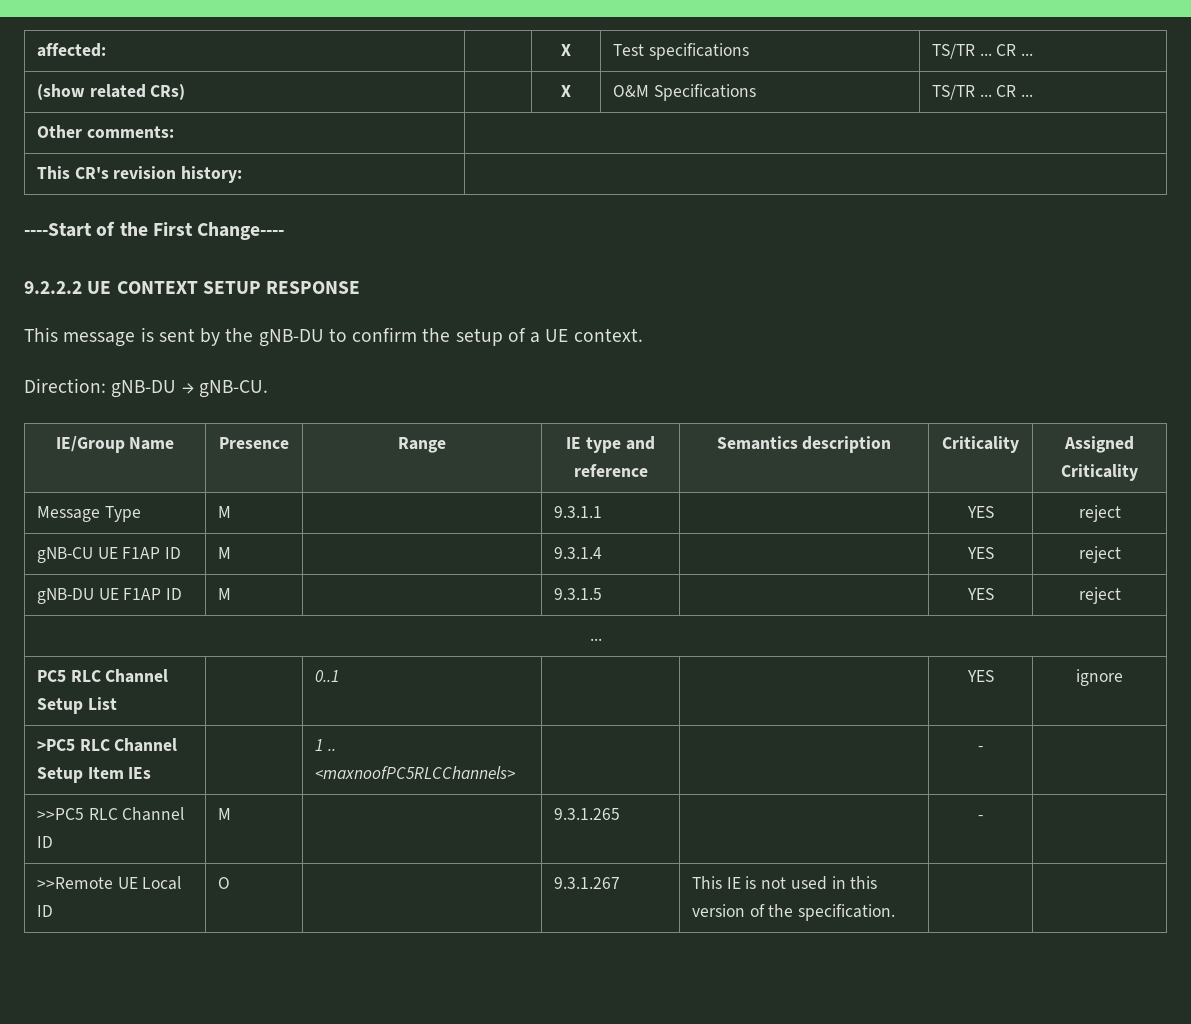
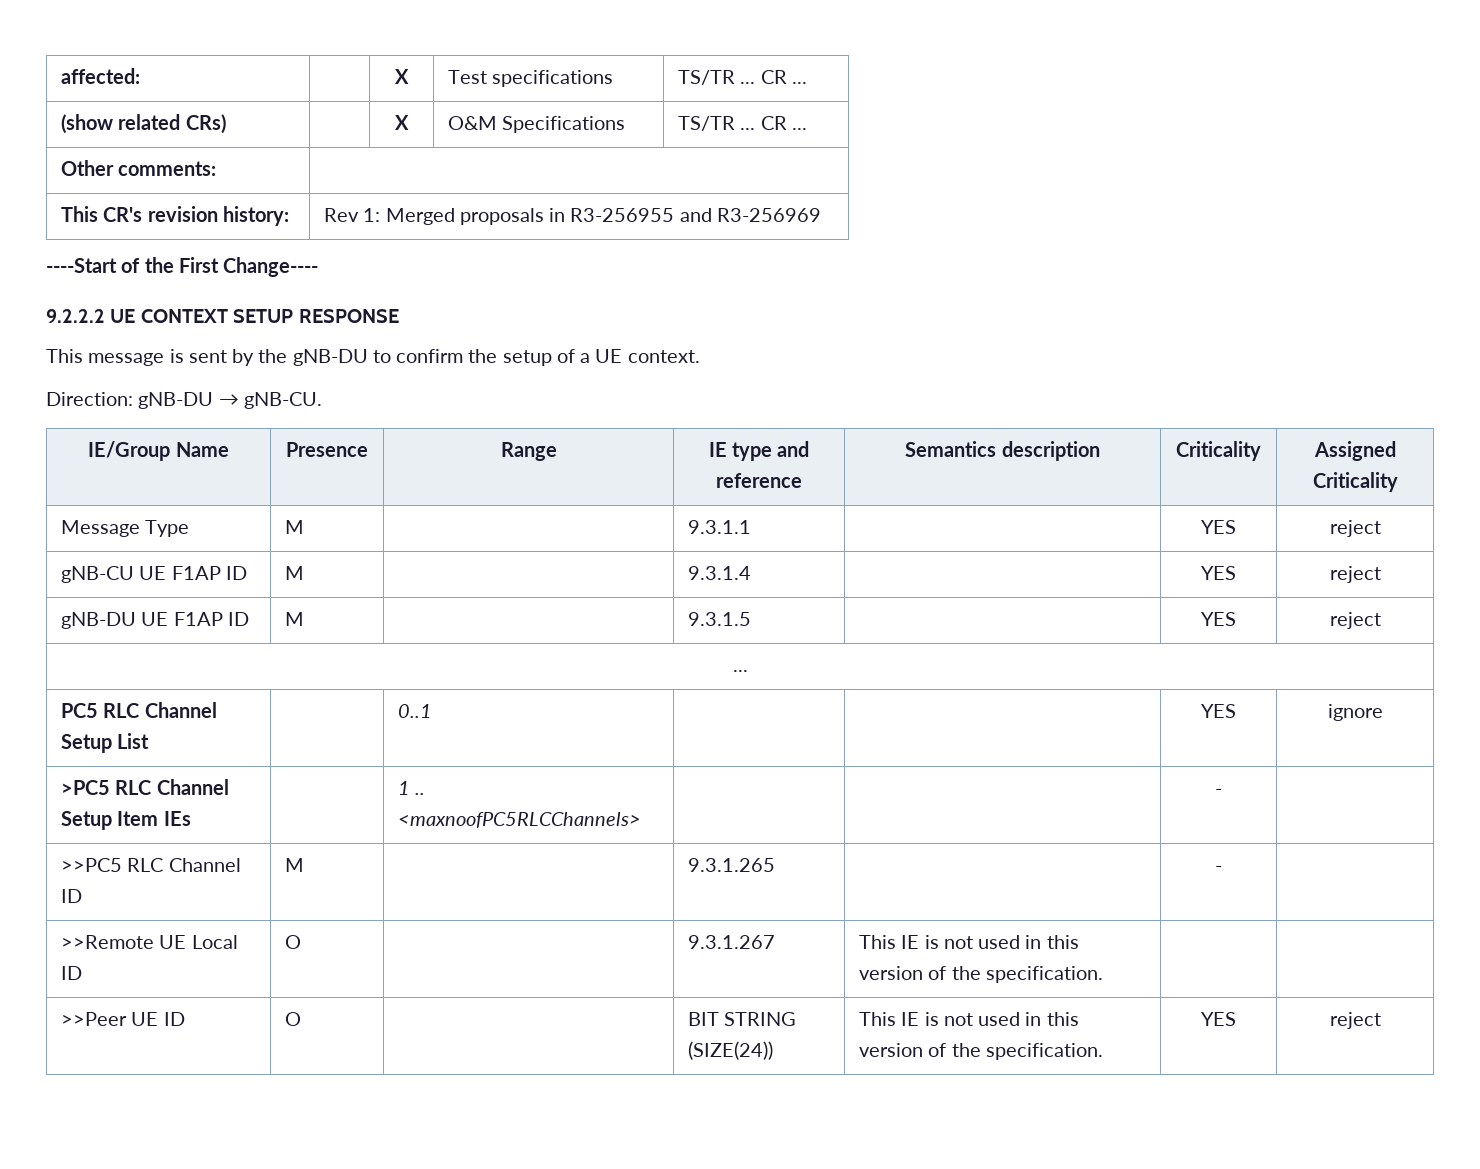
- This CR's revision history: |
+ This CR's revision history: | Rev 1: Merged proposals in R3-256955 and R3-256969
+ >>Peer UE ID | O | | BIT STRING (SIZE(24)) | This IE is not used in this version of the specification. | YES | reject

